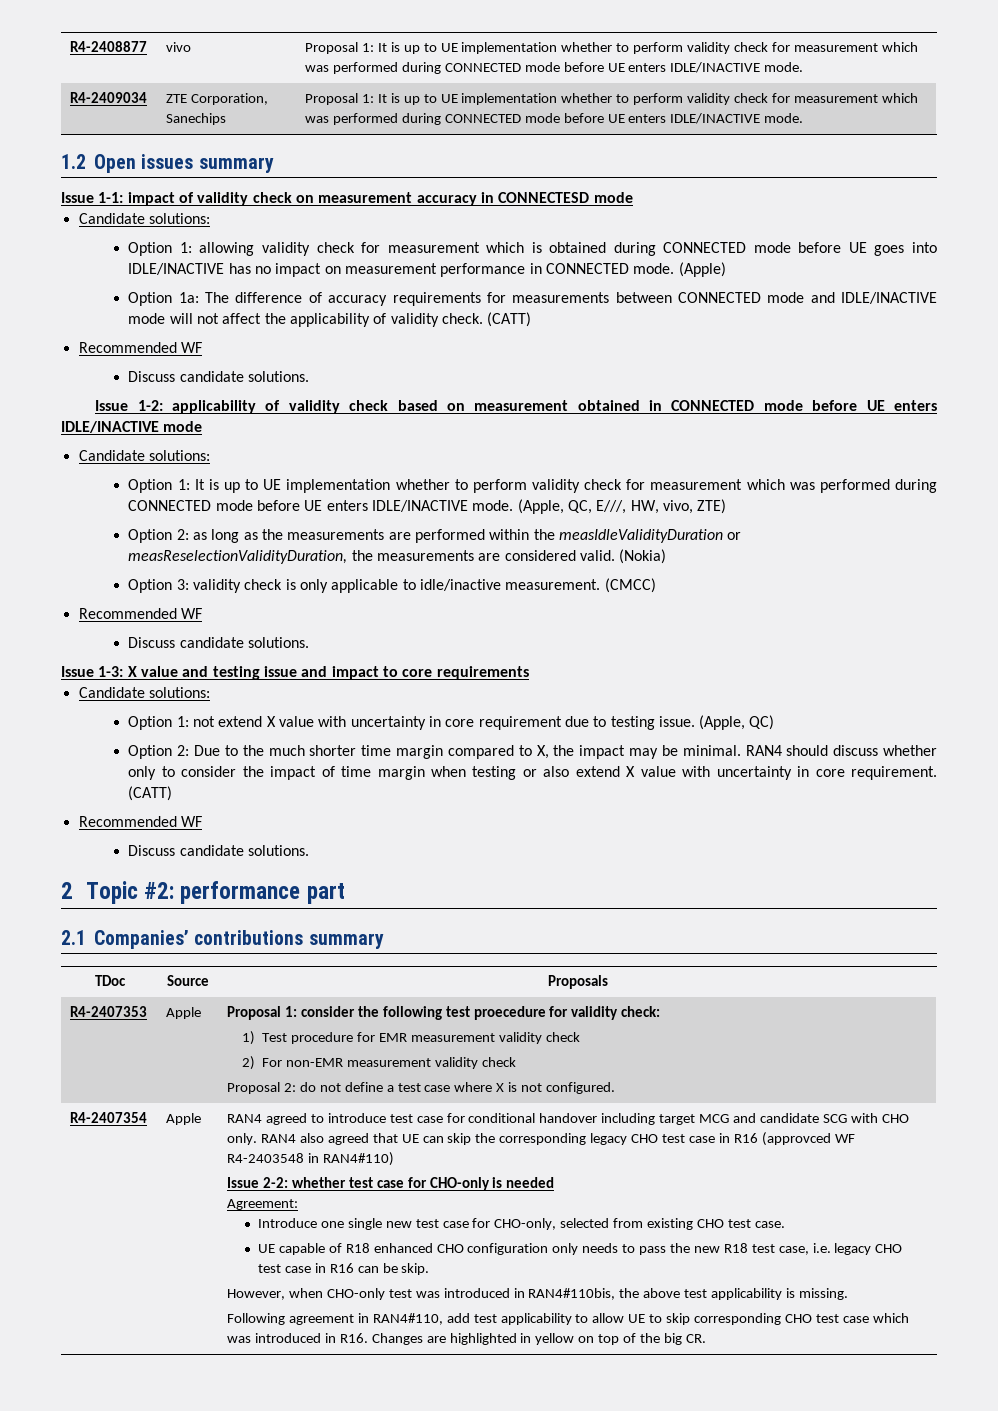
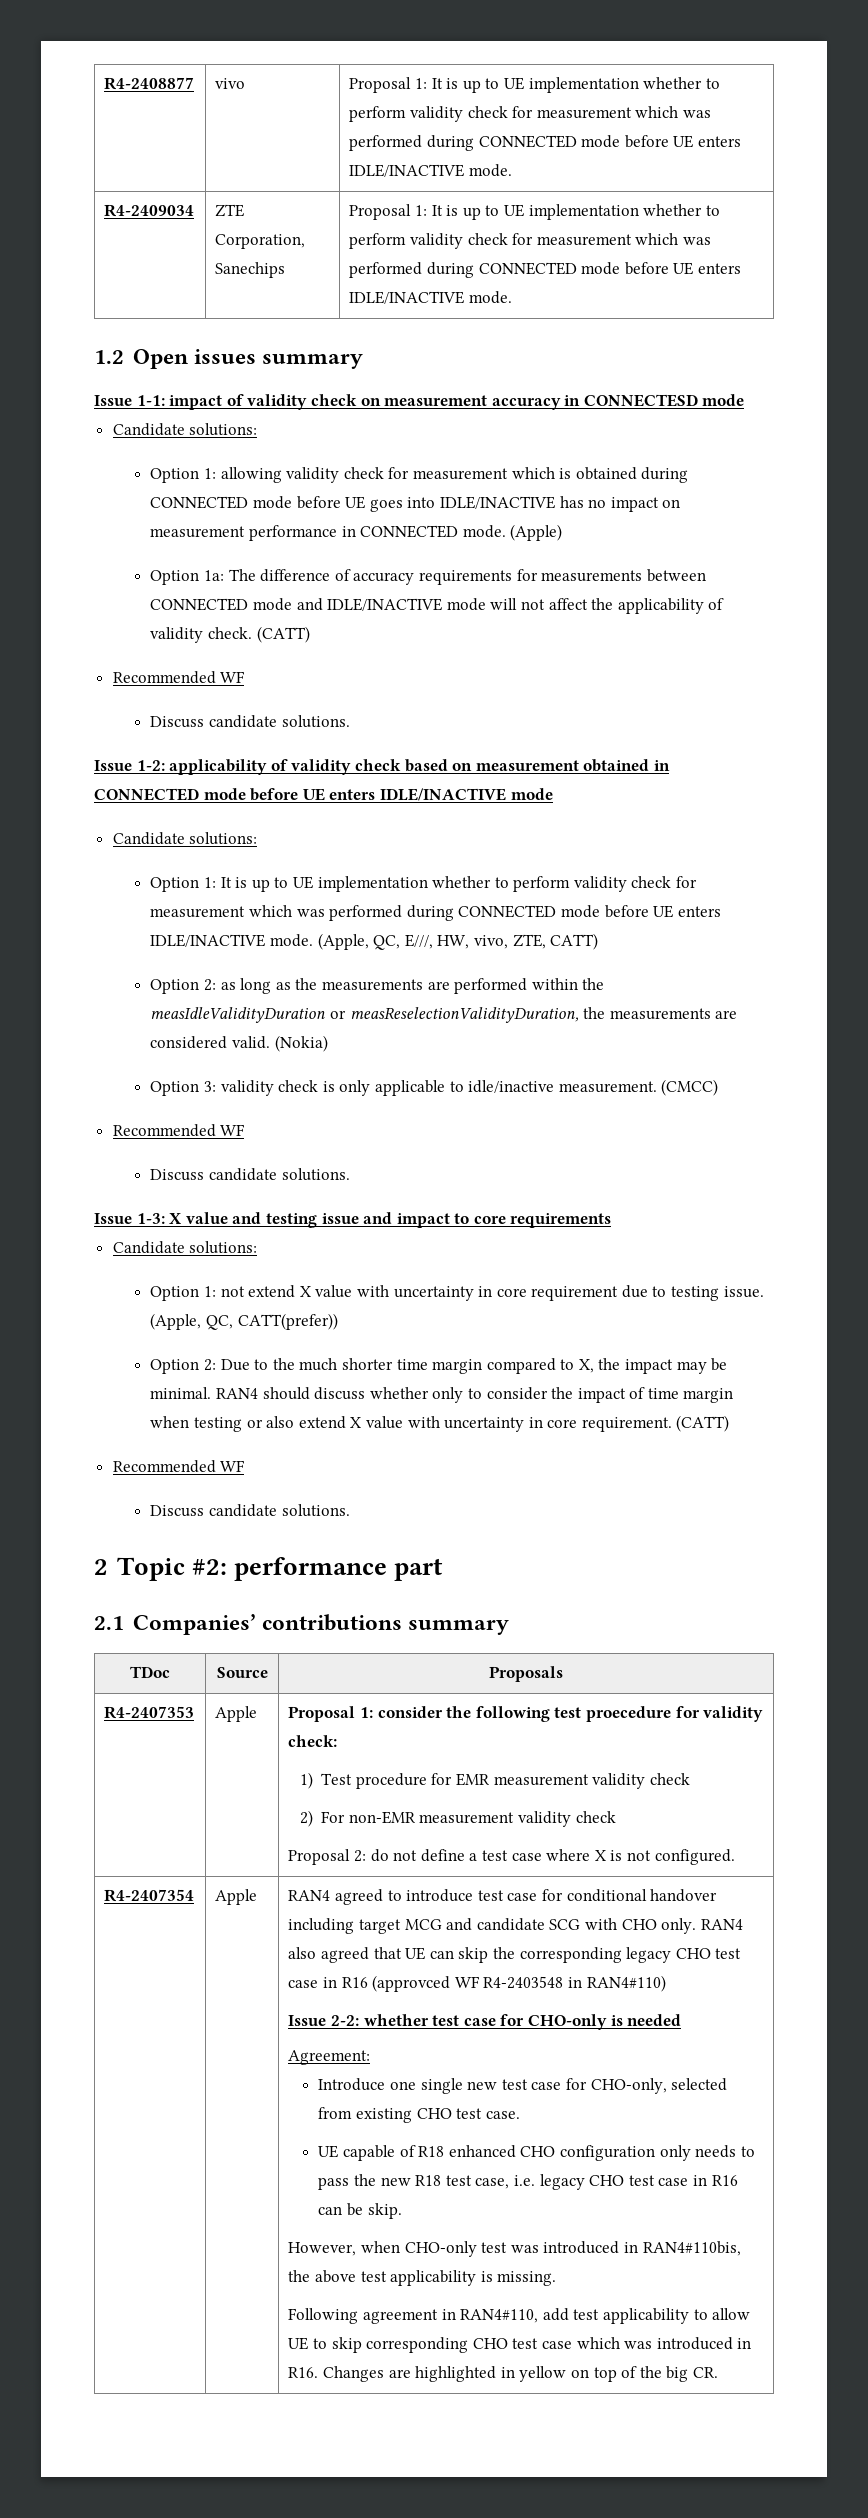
- (Apple, QC, E///, HW, vivo, ZTE)
+ (Apple, QC, E///, HW, vivo, ZTE, CATT)
- (Apple, QC)
+ (Apple, QC, CATT(prefer))

